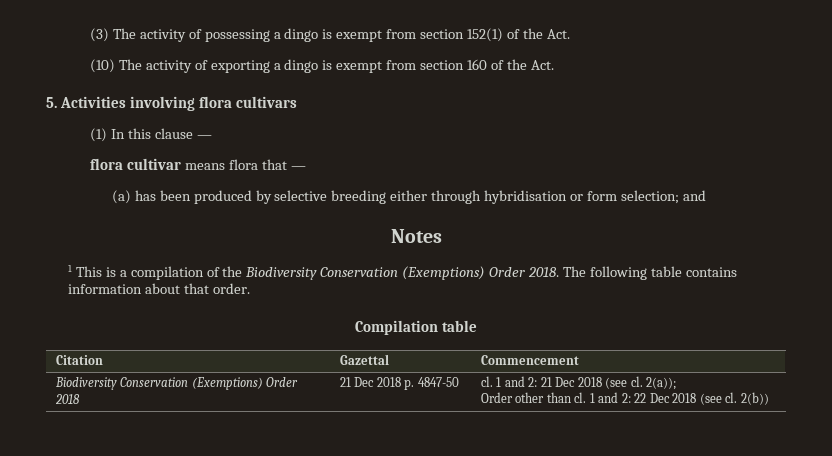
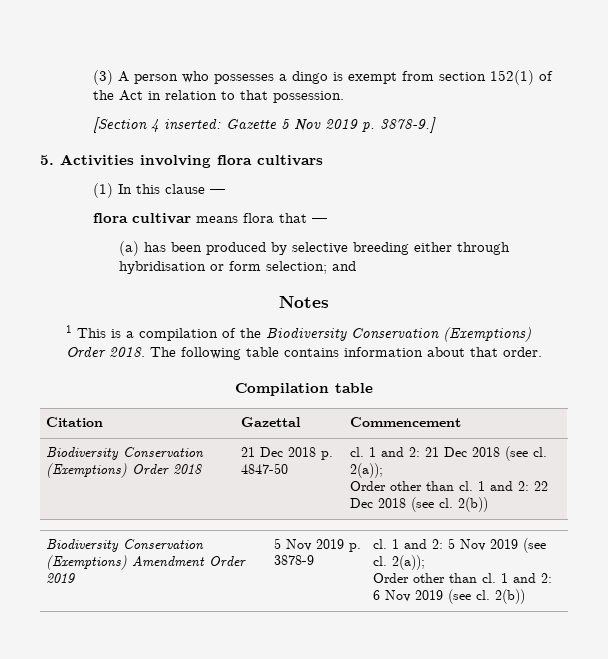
- (3) The activity of possessing a dingo is exempt from section 152(1) of the Act.
- (10) The activity of exporting a dingo is exempt from section 160 of the Act.
+ (3) A person who possesses a dingo is exempt from section 152(1) of the Act in relation to that possession.
+ [Section 4 inserted: Gazette 5 Nov 2019 p. 3878-9.]
+ Biodiversity Conservation (Exemptions) Amendment Order 2019 | 5 Nov 2019 p. 3878-9 | cl. 1 and 2: 5 Nov 2019 (see cl. 2(a));
+ Order other than cl. 1 and 2: 6 Nov 2019 (see cl. 2(b))

